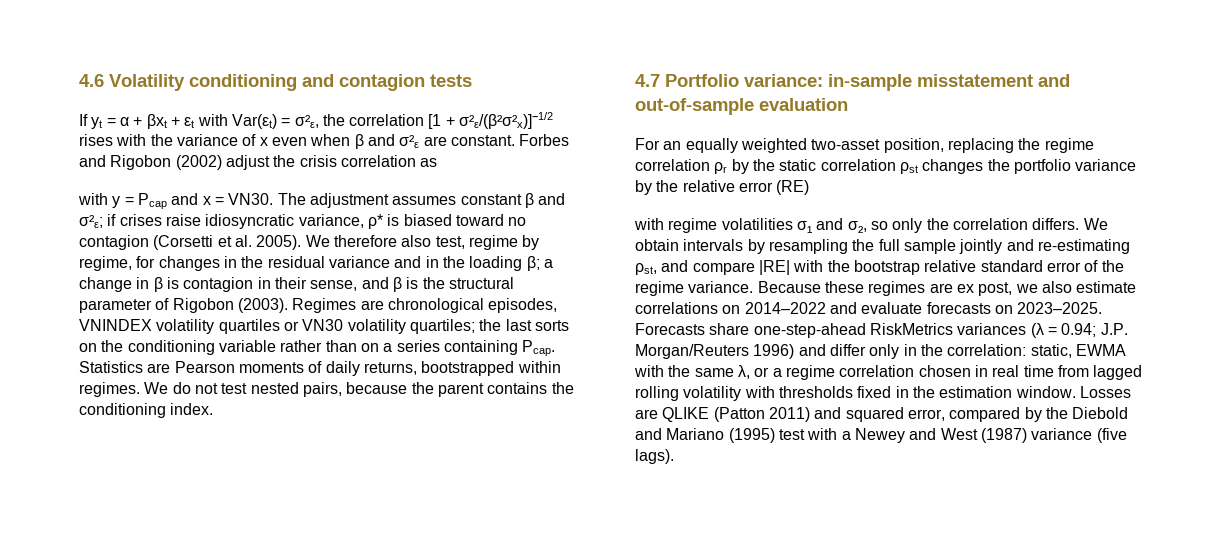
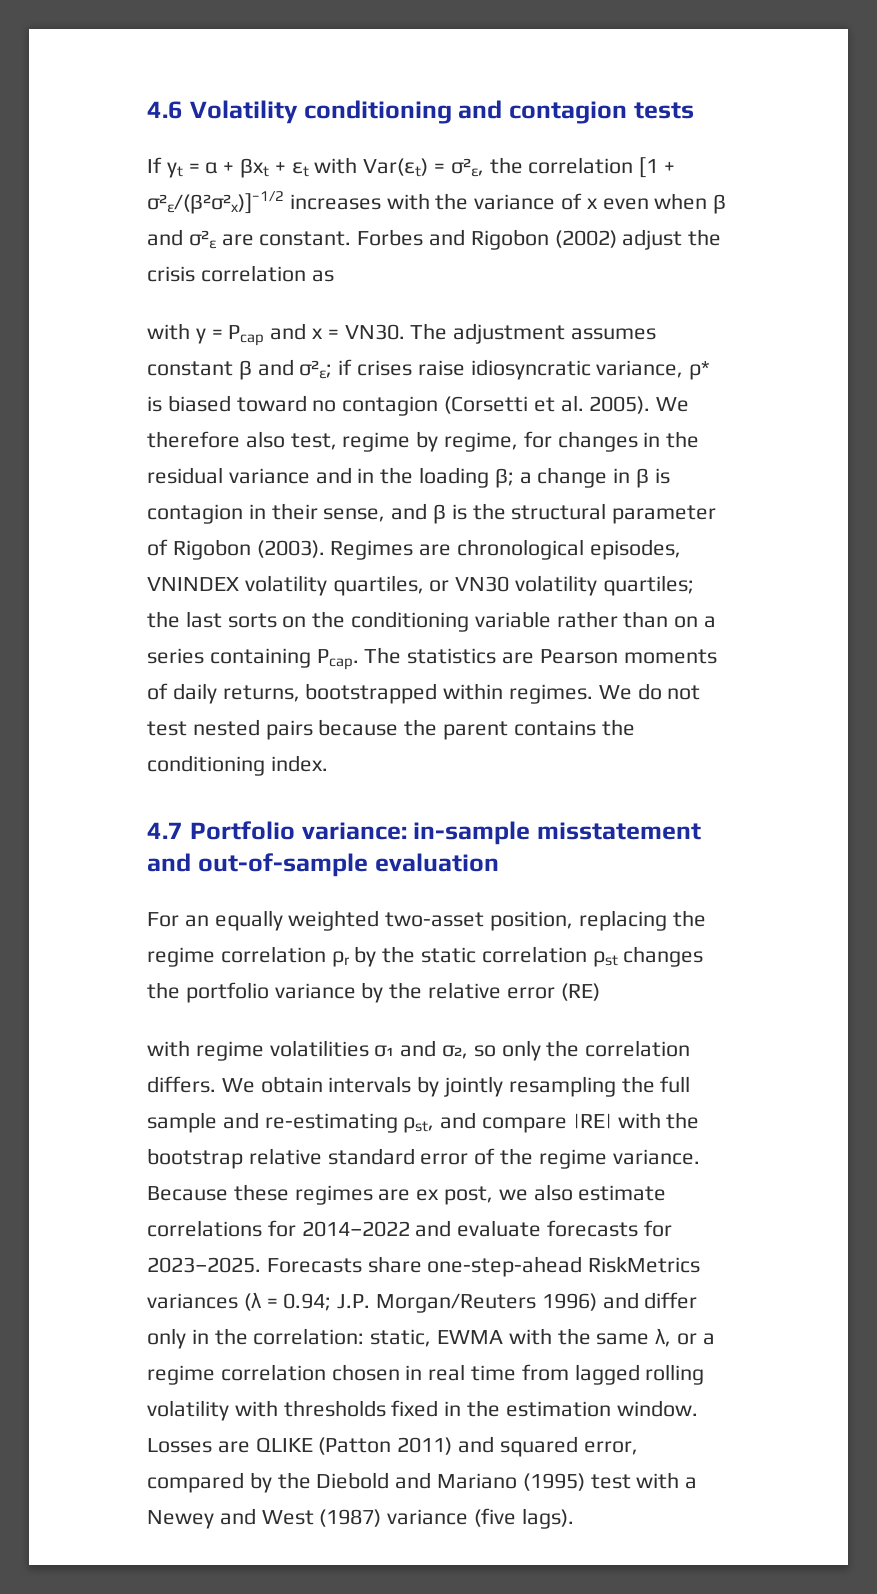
- If yt = α + βxt + εt with Var(εt) = σ²ε, the correlation [1 + σ²ε/(β²σ²x)]−1/2 rises with the variance of x even when β and σ²ε are constant.
+ If yt = α + βxt + εt with Var(εt) = σ²ε, the correlation [1 + σ²ε/(β²σ²x)]−1/2 increases with the variance of x even when β and σ²ε are constant.
- Regimes are chronological episodes, VNINDEX volatility quartiles or VN30 volatility quartiles; the last sorts on the conditioning variable rather than on a series containing Pcap.
+ Regimes are chronological episodes, VNINDEX volatility quartiles, or VN30 volatility quartiles; the last sorts on the conditioning variable rather than on a series containing Pcap.
- Statistics are Pearson moments of daily returns, bootstrapped within regimes.
+ The statistics are Pearson moments of daily returns, bootstrapped within regimes.
- We do not test nested pairs, because the parent contains the conditioning index.
+ We do not test nested pairs because the parent contains the conditioning index.
- We obtain intervals by resampling the full sample jointly and re-estimating ρst, and compare |RE| with the bootstrap relative standard error of the regime variance.
+ We obtain intervals by jointly resampling the full sample and re-estimating ρst, and compare |RE| with the bootstrap relative standard error of the regime variance.
- Because these regimes are ex post, we also estimate correlations on 2014–2022 and evaluate forecasts on 2023–2025.
+ Because these regimes are ex post, we also estimate correlations for 2014–2022 and evaluate forecasts for 2023–2025.

